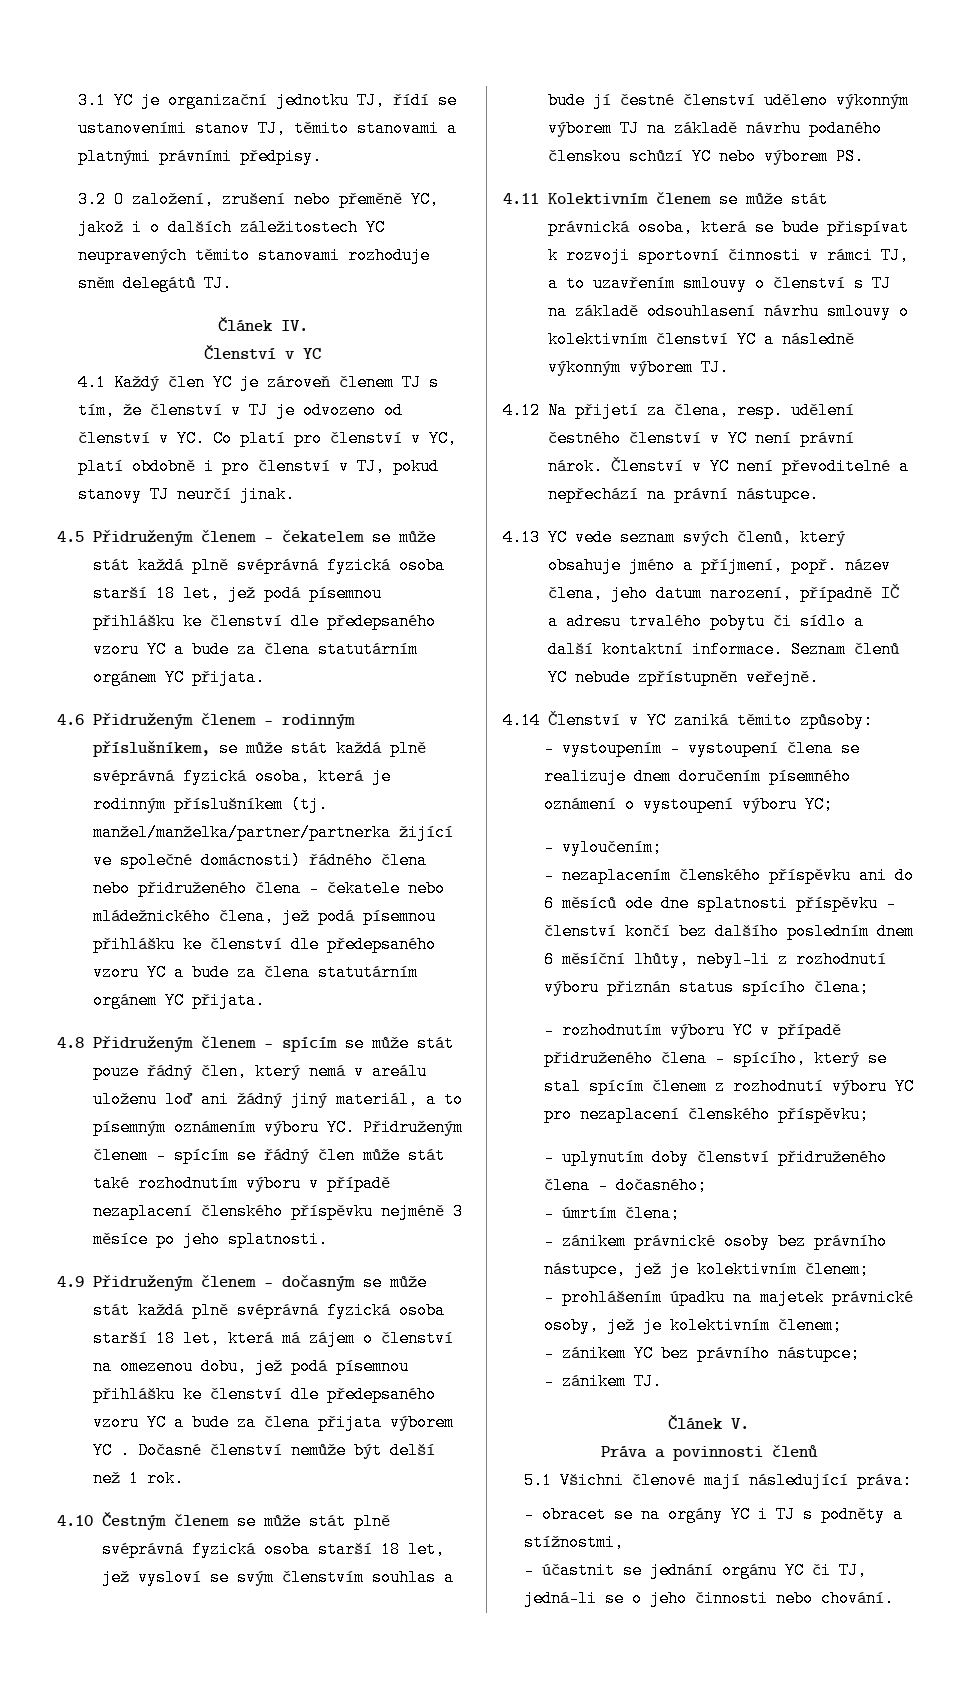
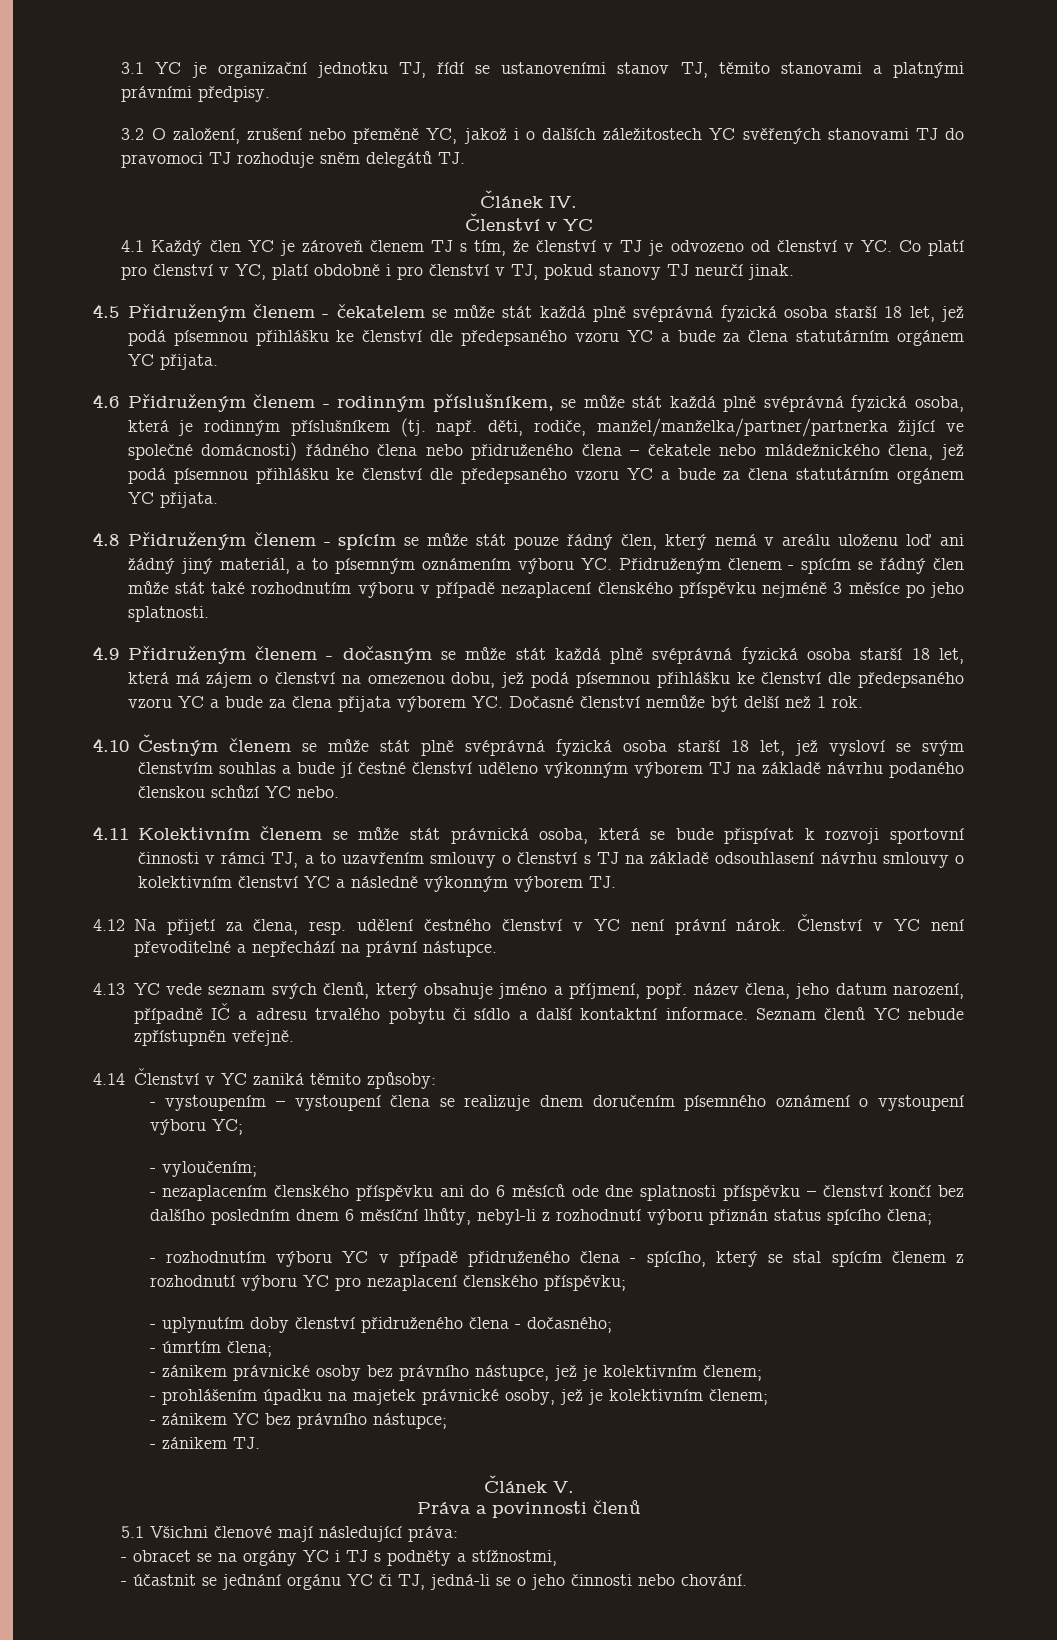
- 3.2 O založení, zrušení nebo přeměně YC, jakož i o dalších záležitostech YC neupravených těmito stanovami rozhoduje sněm delegátů TJ.
+ 3.2 O založení, zrušení nebo přeměně YC, jakož i o dalších záležitostech YC svěřených stanovami TJ do pravomoci TJ rozhoduje sněm delegátů TJ.
- 4.6 Přidruženým členem - rodinným příslušníkem, se může stát každá plně svéprávná fyzická osoba, která je rodinným příslušníkem (tj. manžel/manželka/partner/partnerka žijící ve společné domácnosti) řádného člena nebo přidruženého člena – čekatele nebo mládežnického člena, jež podá písemnou přihlášku ke členství dle předepsaného vzoru YC a bude za člena statutárním orgánem YC přijata.
+ 4.6 Přidruženým členem - rodinným příslušníkem, se může stát každá plně svéprávná fyzická osoba, která je rodinným příslušníkem (tj. např. děti, rodiče, manžel/manželka/partner/partnerka žijící ve společné domácnosti) řádného člena nebo přidruženého člena – čekatele nebo mládežnického člena, jež podá písemnou přihlášku ke členství dle předepsaného vzoru YC a bude za člena statutárním orgánem YC přijata.
- 4.9 Přidruženým členem - dočasným se může stát každá plně svéprávná fyzická osoba starší 18 let, která má zájem o členství na omezenou dobu, jež podá písemnou přihlášku ke členství dle předepsaného vzoru YC a bude za člena přijata výborem YC . Dočasné členství nemůže být delší než 1 rok.
+ 4.9 Přidruženým členem - dočasným se může stát každá plně svéprávná fyzická osoba starší 18 let, která má zájem o členství na omezenou dobu, jež podá písemnou přihlášku ke členství dle předepsaného vzoru YC a bude za člena přijata výborem YC. Dočasné členství nemůže být delší než 1 rok.
- 4.10 Čestným členem se může stát plně svéprávná fyzická osoba starší 18 let, jež vysloví se svým členstvím souhlas a bude jí čestné členství uděleno výkonným výborem TJ na základě návrhu podaného členskou schůzí YC nebo výborem PS.
+ 4.10 Čestným členem se může stát plně svéprávná fyzická osoba starší 18 let, jež vysloví se svým členstvím souhlas a bude jí čestné členství uděleno výkonným výborem TJ na základě návrhu podaného členskou schůzí YC nebo.

